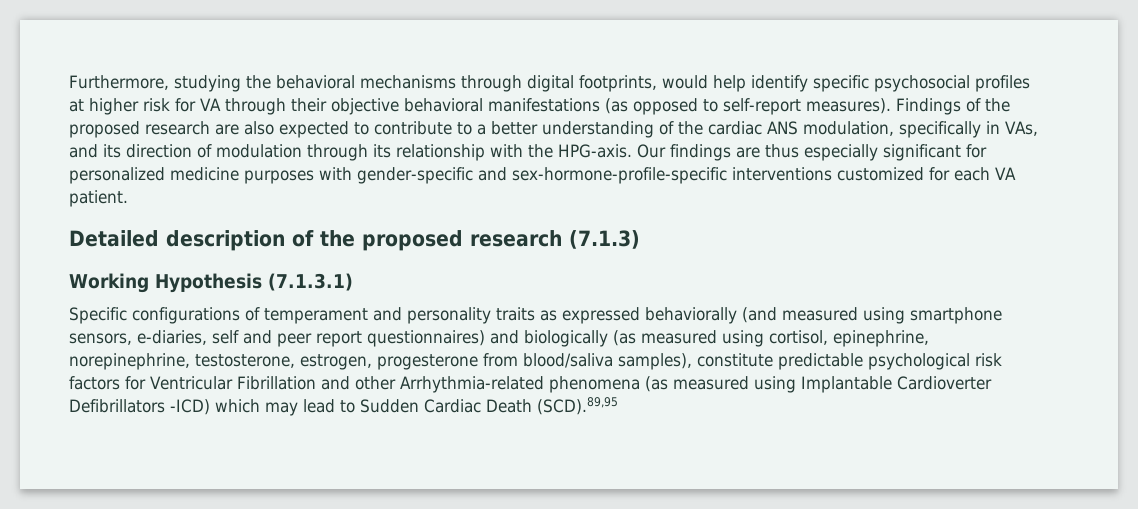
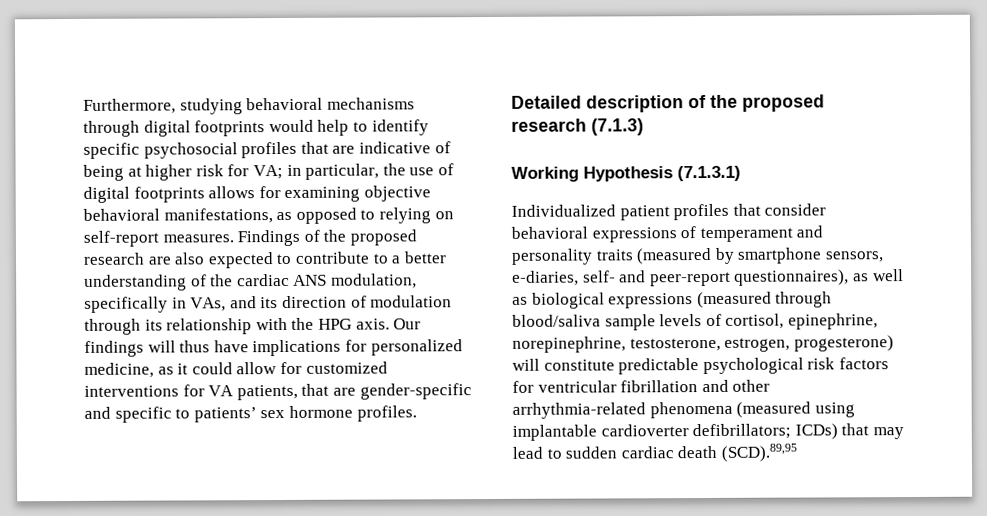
- Furthermore, studying the behavioral mechanisms through digital footprints, would help identify specific psychosocial profiles at higher risk for VA through their objective behavioral manifestations (as opposed to self-report measures).
+ Furthermore, studying behavioral mechanisms through digital footprints would help to identify specific psychosocial profiles that are indicative of being at higher risk for VA; in particular, the use of digital footprints allows for examining objective behavioral manifestations, as opposed to relying on self-report measures.
- Findings of the proposed research are also expected to contribute to a better understanding of the cardiac ANS modulation, specifically in VAs, and its direction of modulation through its relationship with the HPG-axis. Our findings are thus especially significant for personalized medicine purposes with gender-specific and sex-hormone-profile-specific interventions customized for each VA patient.
+ Findings of the proposed research are also expected to contribute to a better understanding of the cardiac ANS modulation, specifically in VAs, and its direction of modulation through its relationship with the HPG axis. Our findings will thus have implications for personalized medicine, as it could allow for customized interventions for VA patients, that are gender-specific and specific to patients’ sex hormone profiles.
- Specific configurations of temperament and personality traits as expressed behaviorally (and measured using smartphone sensors, e-diaries, self and peer report questionnaires) and biologically (as measured using cortisol, epinephrine, norepinephrine, testosterone, estrogen, progesterone from blood/saliva samples), constitute predictable psychological risk factors for Ventricular Fibrillation and other Arrhythmia-related phenomena (as measured using Implantable Cardioverter Defibrillators -ICD) which may lead to Sudden Cardiac Death (SCD).89,95
+ Individualized patient profiles that consider behavioral expressions of temperament and personality traits (measured by smartphone sensors, e-diaries, self- and peer-report questionnaires), as well as biological expressions (measured through blood/saliva sample levels of cortisol, epinephrine, norepinephrine, testosterone, estrogen, progesterone) will constitute predictable psychological risk factors for ventricular fibrillation and other arrhythmia-related phenomena (measured using implantable cardioverter defibrillators; ICDs) that may lead to sudden cardiac death (SCD).89,95

